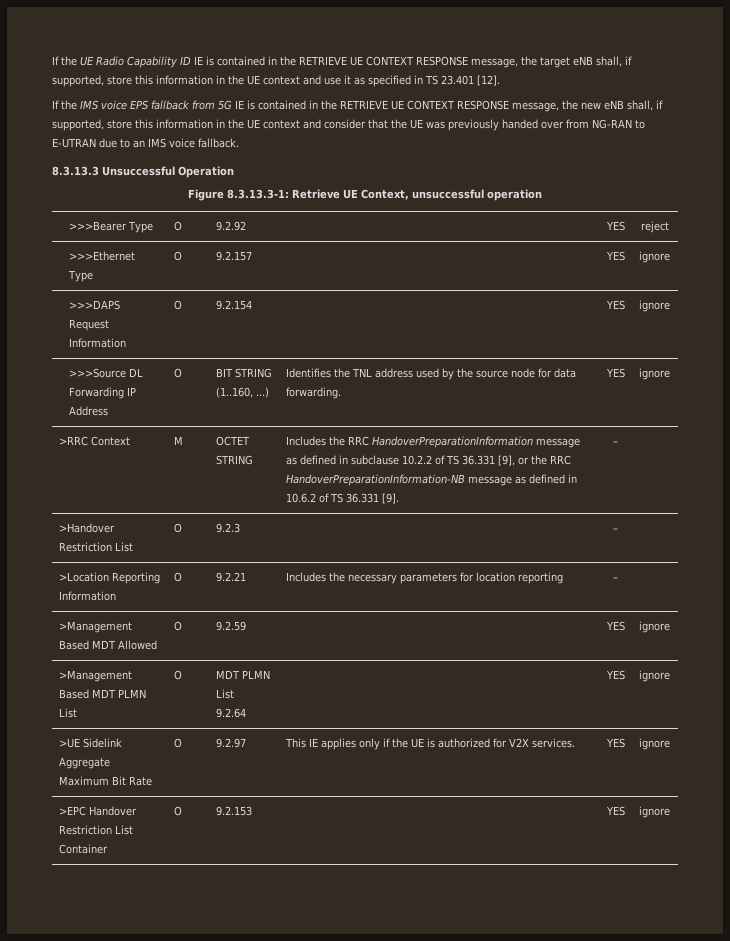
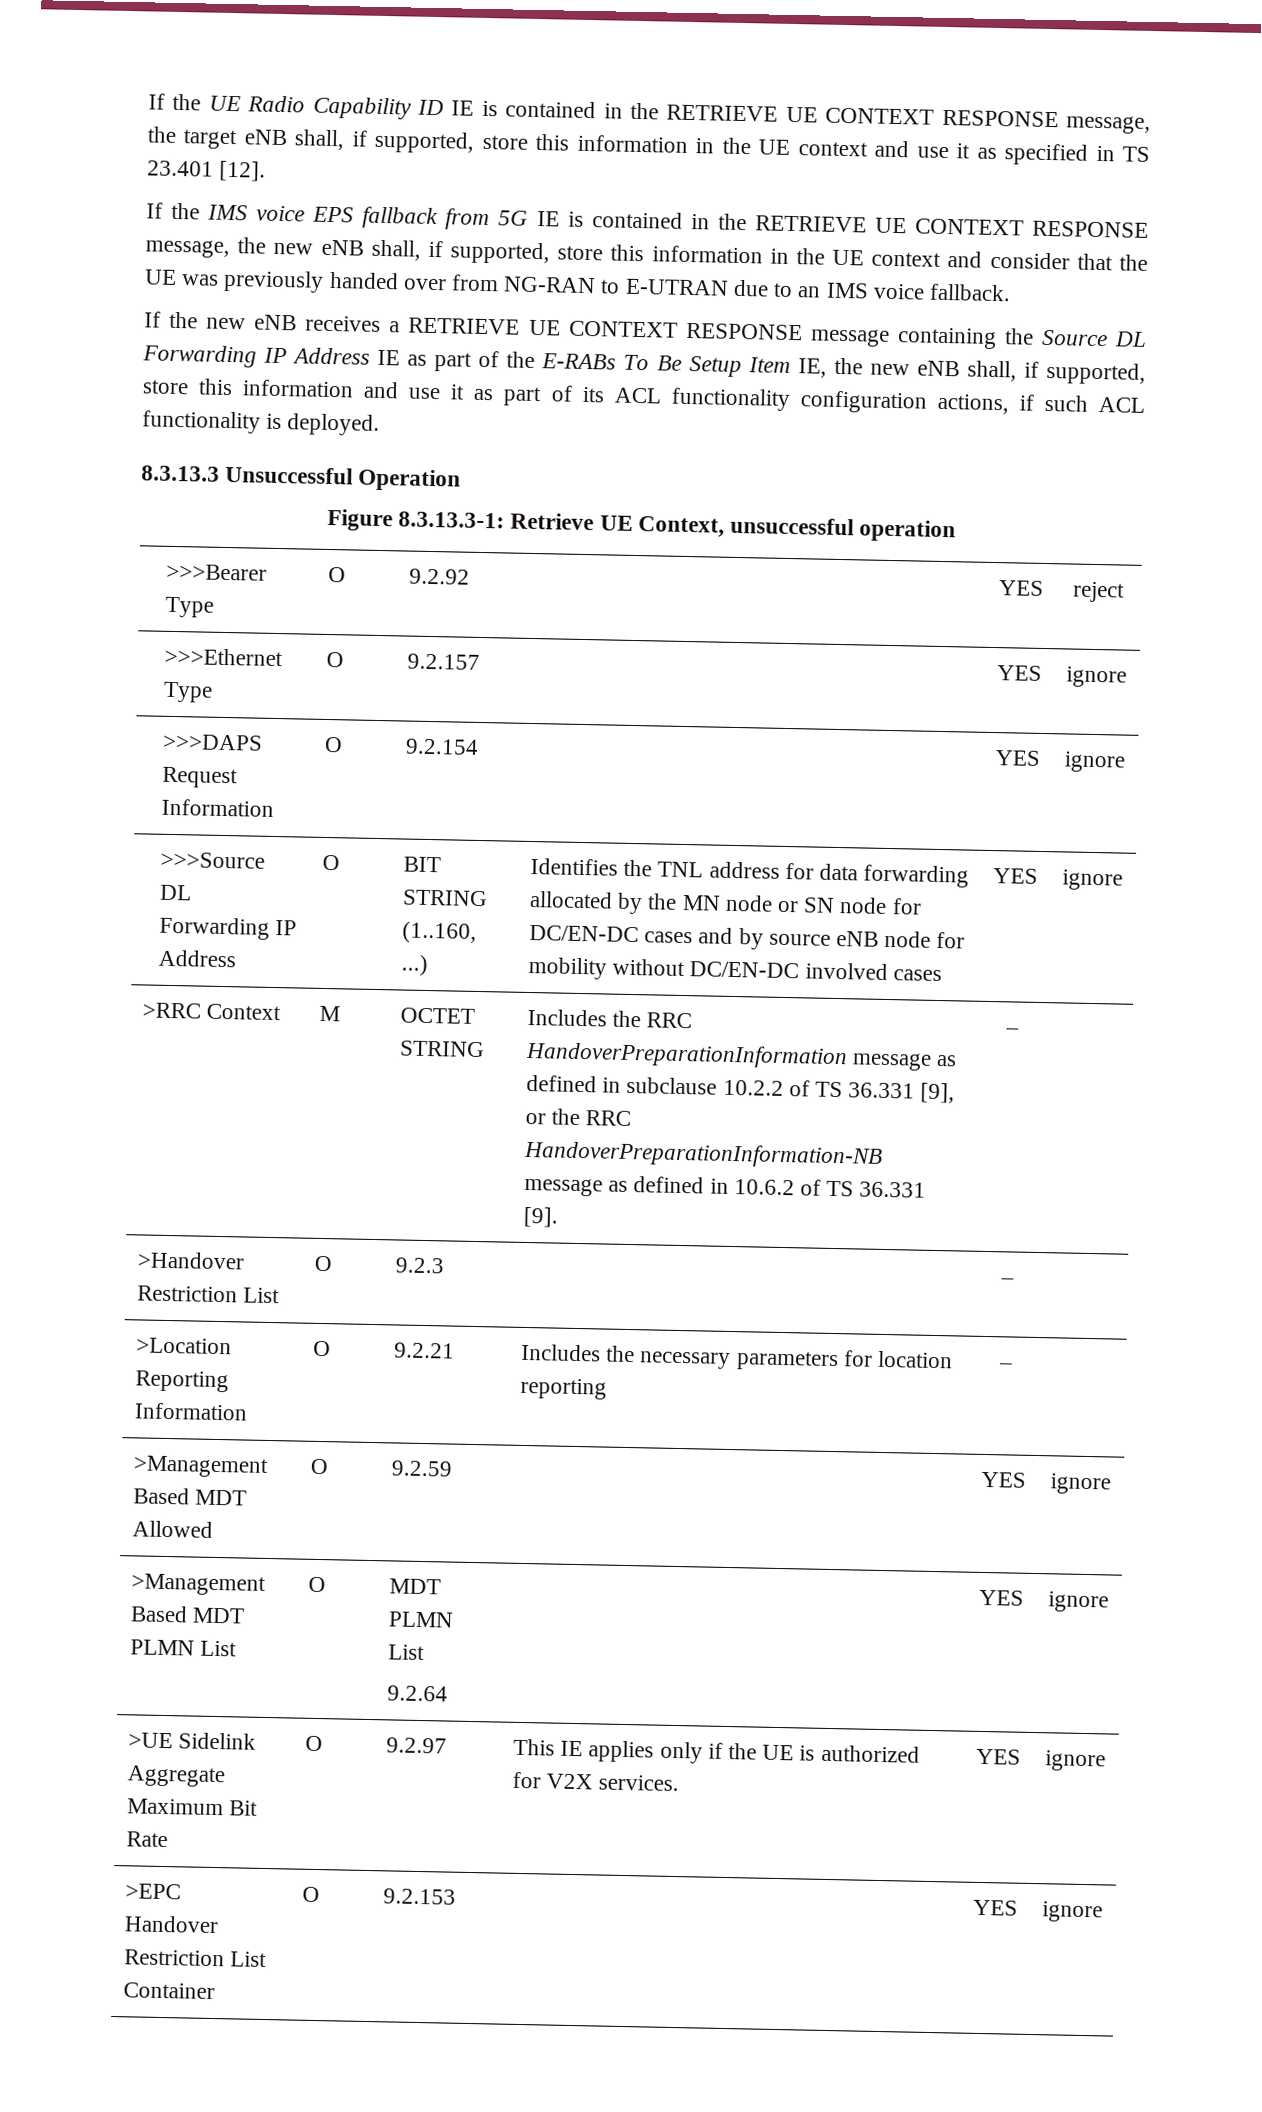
+ If the new eNB receives a RETRIEVE UE CONTEXT RESPONSE message containing the Source DL Forwarding IP Address IE as part of the E-RABs To Be Setup Item IE, the new eNB shall, if supported, store this information and use it as part of its ACL functionality configuration actions, if such ACL functionality is deployed.
- Identifies the TNL address used by the source node for data forwarding.
+ Identifies the TNL address for data forwarding allocated by the MN node or SN node for DC/EN-DC cases and by source eNB node for mobility without DC/EN-DC involved cases

